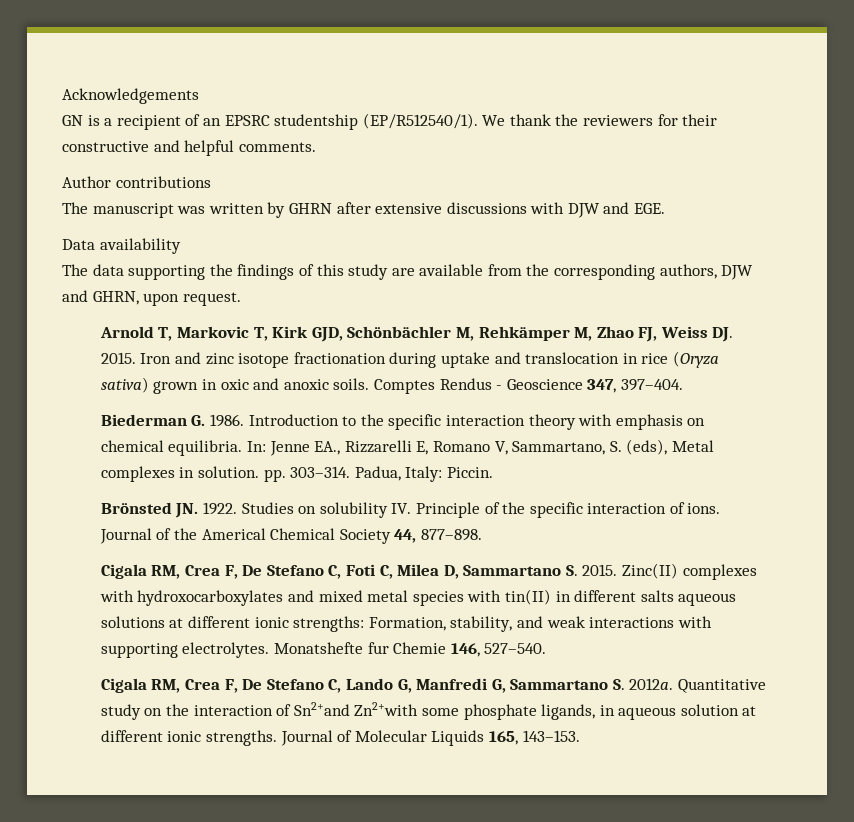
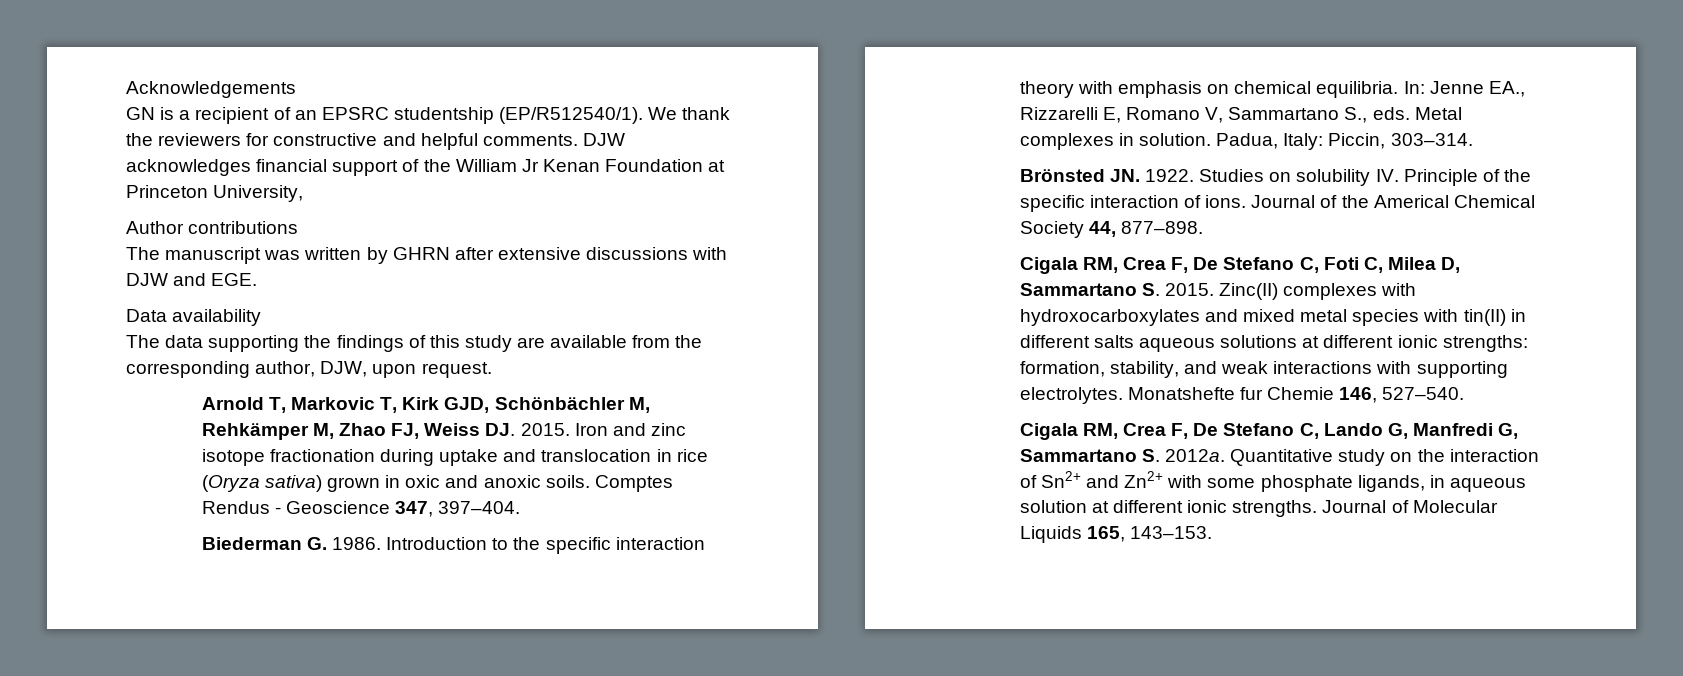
- We thank the reviewers for their constructive and helpful comments.
+ We thank the reviewers for constructive and helpful comments. DJW acknowledges financial support of the William Jr Kenan Foundation at Princeton University,
- The data supporting the findings of this study are available from the corresponding authors, DJW and GHRN, upon request.
+ The data supporting the findings of this study are available from the corresponding author, DJW, upon request.
- In: Jenne EA., Rizzarelli E, Romano V, Sammartano, S. (eds), Metal complexes in solution. pp. 303–314. Padua, Italy: Piccin.
+ In: Jenne EA., Rizzarelli E, Romano V, Sammartano S., eds. Metal complexes in solution. Padua, Italy: Piccin, 303–314.
- Zinc(II) complexes with hydroxocarboxylates and mixed metal species with tin(II) in different salts aqueous solutions at different ionic strengths: Formation, stability, and weak interactions with supporting electrolytes.
+ Zinc(II) complexes with hydroxocarboxylates and mixed metal species with tin(II) in different salts aqueous solutions at different ionic strengths: formation, stability, and weak interactions with supporting electrolytes.
- Quantitative study on the interaction of Sn2+and Zn2+with some phosphate ligands, in aqueous solution at different ionic strengths.
+ Quantitative study on the interaction of Sn2+ and Zn2+ with some phosphate ligands, in aqueous solution at different ionic strengths.

